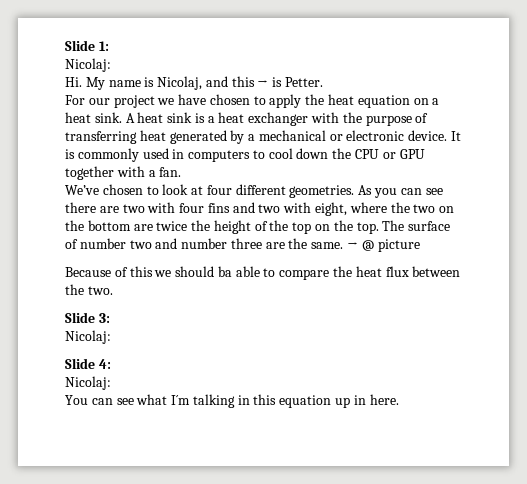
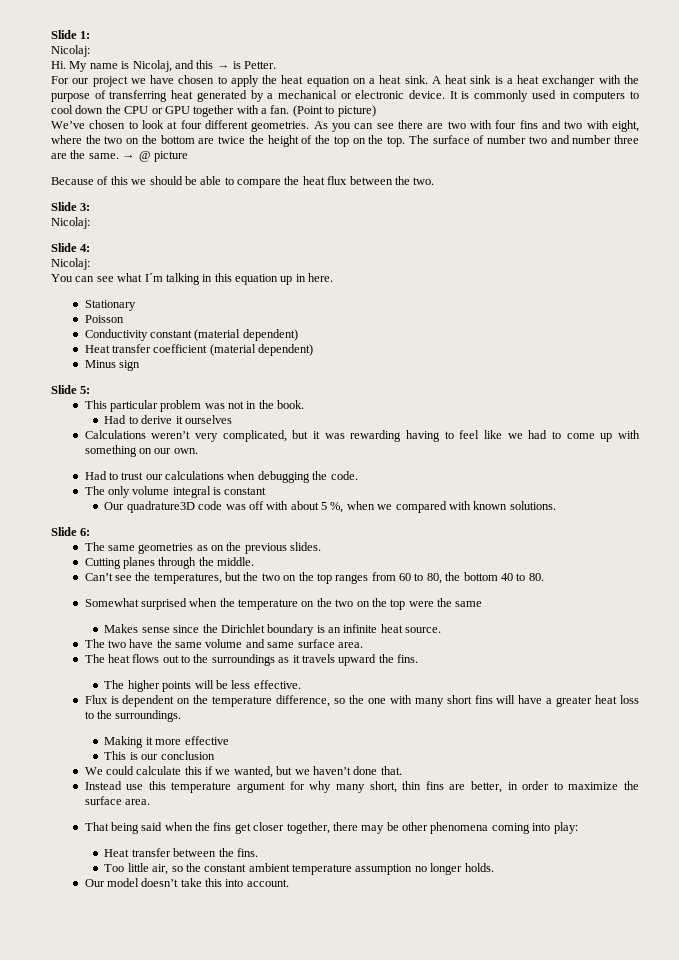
+ (Point to picture)
- Because of this we should ba able to compare the heat flux between the two.
+ Because of this we should be able to compare the heat flux between the two.
+ Stationary
+ Poisson
+ Conductivity constant (material dependent)
+ Heat transfer coefficient (material dependent)
+ Minus sign
+ Slide 5:
+ This particular problem was not in the book.
+ Had to derive it ourselves
+ Calculations weren’t very complicated, but it was rewarding having to feel like we had to come up with something on our own.
+ Had to trust our calculations when debugging the code.
+ The only volume integral is constant
+ Our quadrature3D code was off with about 5 %, when we compared with known solutions.
+ Slide 6:
+ The same geometries as on the previous slides.
+ Cutting planes through the middle.
+ Can’t see the temperatures, but the two on the top ranges from 60 to 80, the bottom 40 to 80.
+ Somewhat surprised when the temperature on the two on the top were the same
+ Makes sense since the Dirichlet boundary is an infinite heat source.
+ The two have the same volume and same surface area.
+ The heat flows out to the surroundings as it travels upward the fins.
+ The higher points will be less effective.
+ Flux is dependent on the temperature difference, so the one with many short fins will have a greater heat loss to the surroundings.
+ Making it more effective
+ This is our conclusion
+ We could calculate this if we wanted, but we haven’t done that.
+ Instead use this temperature argument for why many short, thin fins are better, in order to maximize the surface area.
+ That being said when the fins get closer together, there may be other phenomena coming into play:
+ Heat transfer between the fins.
+ Too little air, so the constant ambient temperature assumption no longer holds.
+ Our model doesn’t take this into account.

